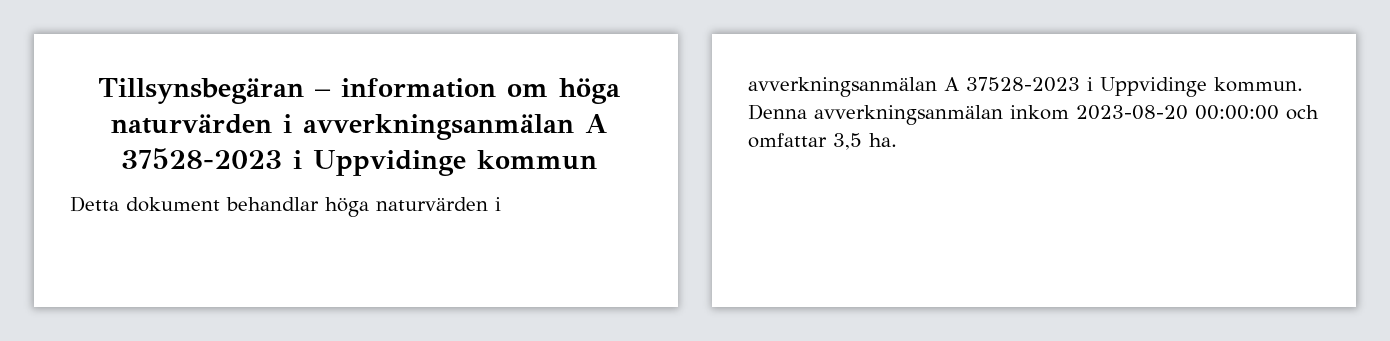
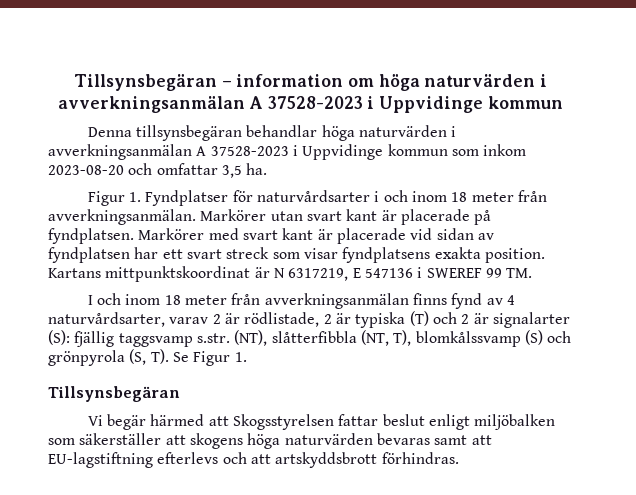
- Detta dokument behandlar höga naturvärden i avverkningsanmälan A 37528-2023 i Uppvidinge kommun. Denna avverkningsanmälan inkom 2023-08-20 00:00:00 och omfattar 3,5 ha.
+ Denna tillsynsbegäran behandlar höga naturvärden i avverkningsanmälan A 37528-2023 i Uppvidinge kommun som inkom 2023-08-20 och omfattar 3,5 ha.
+ Figur 1. Fyndplatser för naturvårdsarter i och inom 18 meter från avverkningsanmälan. Markörer utan svart kant är placerade på fyndplatsen. Markörer med svart kant är placerade vid sidan av fyndplatsen har ett svart streck som visar fyndplatsens exakta position. Kartans mittpunktskoordinat är N 6317219, E 547136 i SWEREF 99 TM.
+ I och inom 18 meter från avverkningsanmälan finns fynd av 4 naturvårdsarter, varav 2 är rödlistade, 2 är typiska (T) och 2 är signalarter (S): fjällig taggsvamp s.str. (NT), slåtterfibbla (NT, T), blomkålssvamp (S) och grönpyrola (S, T). Se Figur 1.
+ Tillsynsbegäran
+ Vi begär härmed att Skogsstyrelsen fattar beslut enligt miljöbalken som säkerställer att skogens höga naturvärden bevaras samt att EU-lagstiftning efterlevs och att artskyddsbrott förhindras.

